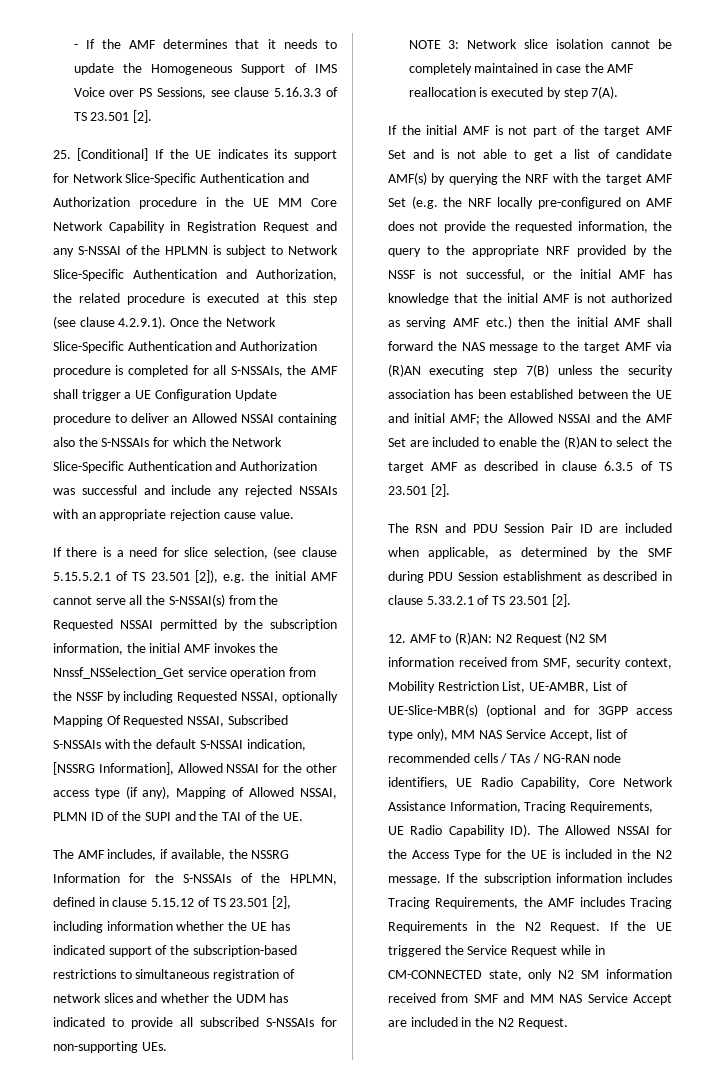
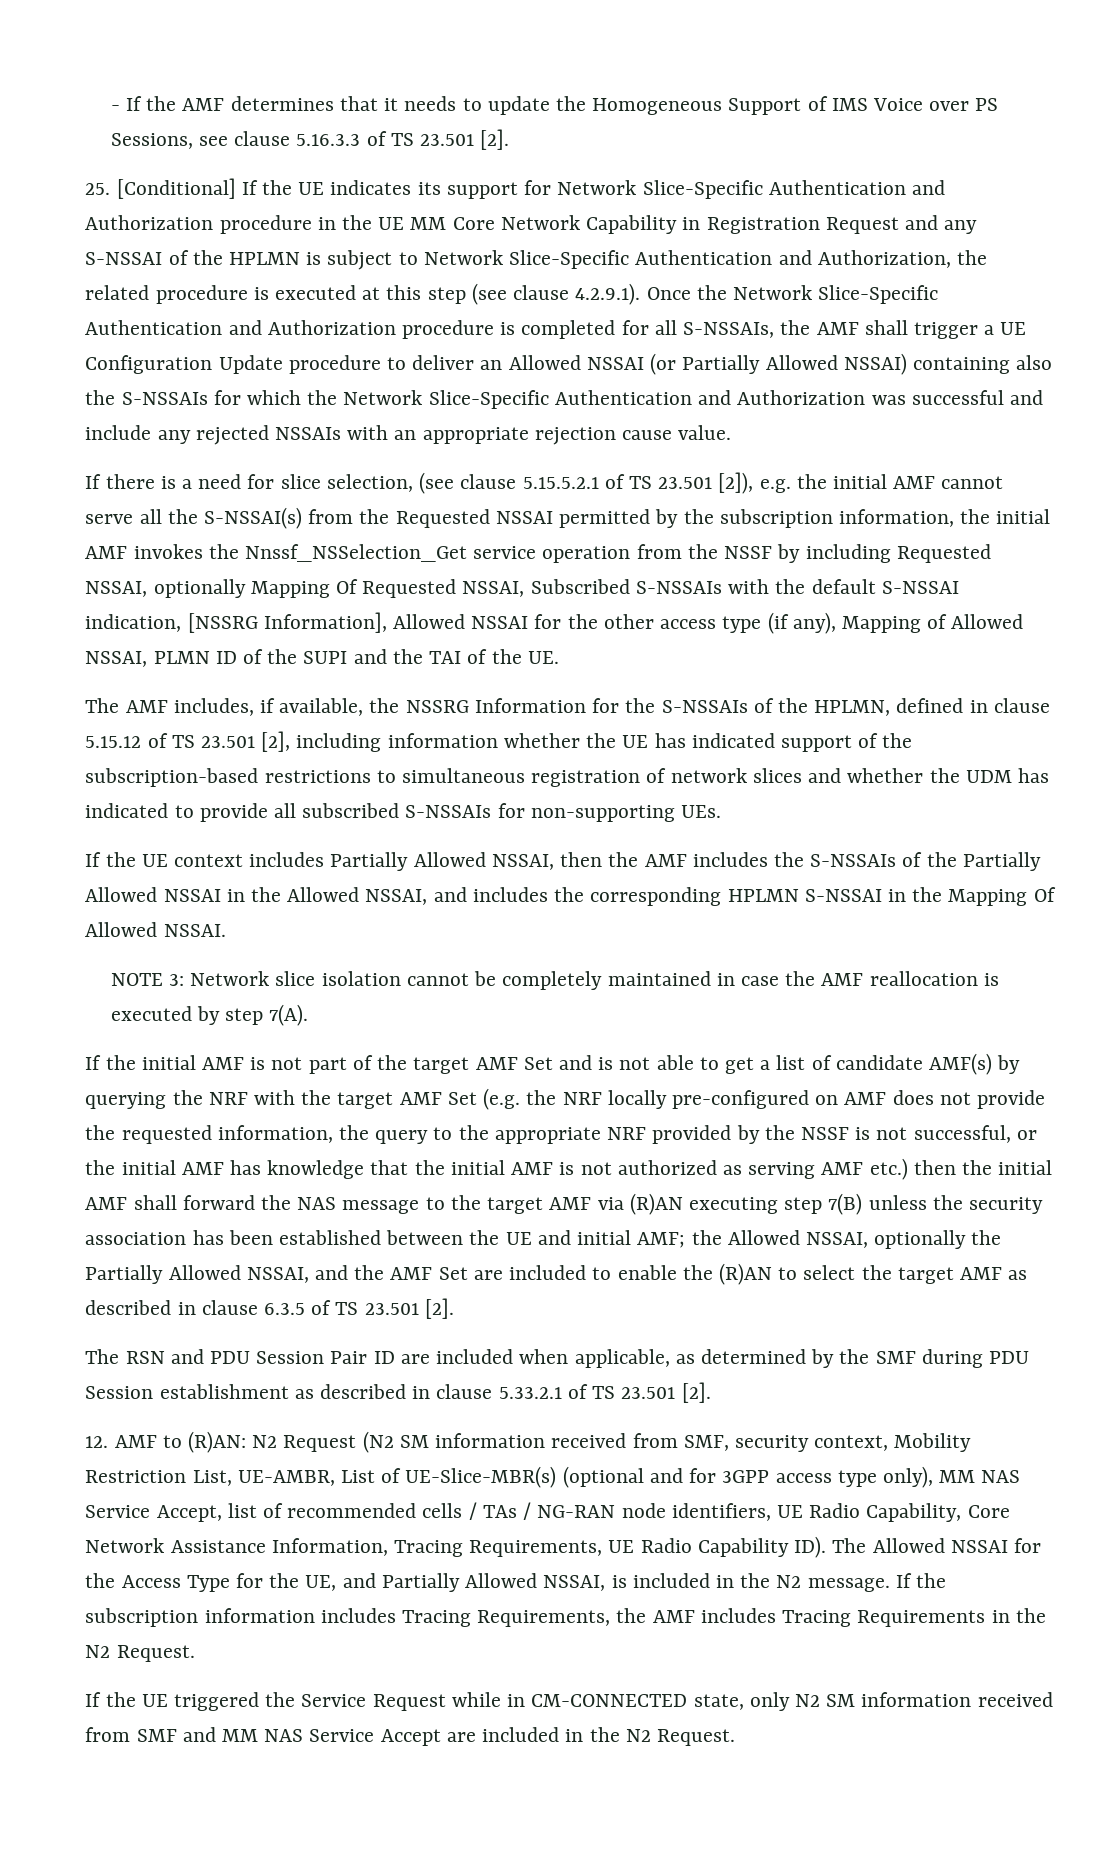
- 25. [Conditional] If the UE indicates its support for Network Slice-Specific Authentication and Authorization procedure in the UE MM Core Network Capability in Registration Request and any S-NSSAI of the HPLMN is subject to Network Slice-Specific Authentication and Authorization, the related procedure is executed at this step (see clause 4.2.9.1). Once the Network Slice-Specific Authentication and Authorization procedure is completed for all S-NSSAIs, the AMF shall trigger a UE Configuration Update procedure to deliver an Allowed NSSAI containing also the S-NSSAIs for which the Network Slice-Specific Authentication and Authorization was successful and include any rejected NSSAIs with an appropriate rejection cause value.
+ 25. [Conditional] If the UE indicates its support for Network Slice-Specific Authentication and Authorization procedure in the UE MM Core Network Capability in Registration Request and any S-NSSAI of the HPLMN is subject to Network Slice-Specific Authentication and Authorization, the related procedure is executed at this step (see clause 4.2.9.1). Once the Network Slice-Specific Authentication and Authorization procedure is completed for all S-NSSAIs, the AMF shall trigger a UE Configuration Update procedure to deliver an Allowed NSSAI (or Partially Allowed NSSAI) containing also the S-NSSAIs for which the Network Slice-Specific Authentication and Authorization was successful and include any rejected NSSAIs with an appropriate rejection cause value.
+ If the UE context includes Partially Allowed NSSAI, then the AMF includes the S-NSSAIs of the Partially Allowed NSSAI in the Allowed NSSAI, and includes the corresponding HPLMN S-NSSAI in the Mapping Of Allowed NSSAI.
- the Allowed NSSAI and the AMF Set are included to enable the (R)AN to select the target AMF as described in clause 6.3.5 of TS 23.501 [2].
+ the Allowed NSSAI, optionally the Partially Allowed NSSAI, and the AMF Set are included to enable the (R)AN to select the target AMF as described in clause 6.3.5 of TS 23.501 [2].
- N2 Request (N2 SM information received from SMF, security context, Mobility Restriction List, UE-AMBR, List of UE-Slice-MBR(s) (optional and for 3GPP access type only), MM NAS Service Accept, list of recommended cells / TAs / NG-RAN node identifiers, UE Radio Capability, Core Network Assistance Information, Tracing Requirements, UE Radio Capability ID). The Allowed NSSAI for the Access Type for the UE is included in the N2 message.
+ N2 Request (N2 SM information received from SMF, security context, Mobility Restriction List, UE-AMBR, List of UE-Slice-MBR(s) (optional and for 3GPP access type only), MM NAS Service Accept, list of recommended cells / TAs / NG-RAN node identifiers, UE Radio Capability, Core Network Assistance Information, Tracing Requirements, UE Radio Capability ID). The Allowed NSSAI for the Access Type for the UE, and Partially Allowed NSSAI, is included in the N2 message.
- If the subscription information includes Tracing Requirements, the AMF includes Tracing Requirements in the N2 Request. If the UE triggered the Service Request while in CM-CONNECTED state, only N2 SM information received from SMF and MM NAS Service Accept are included in the N2 Request.
+ If the subscription information includes Tracing Requirements, the AMF includes Tracing Requirements in the N2 Request.
+ If the UE triggered the Service Request while in CM-CONNECTED state, only N2 SM information received from SMF and MM NAS Service Accept are included in the N2 Request.

